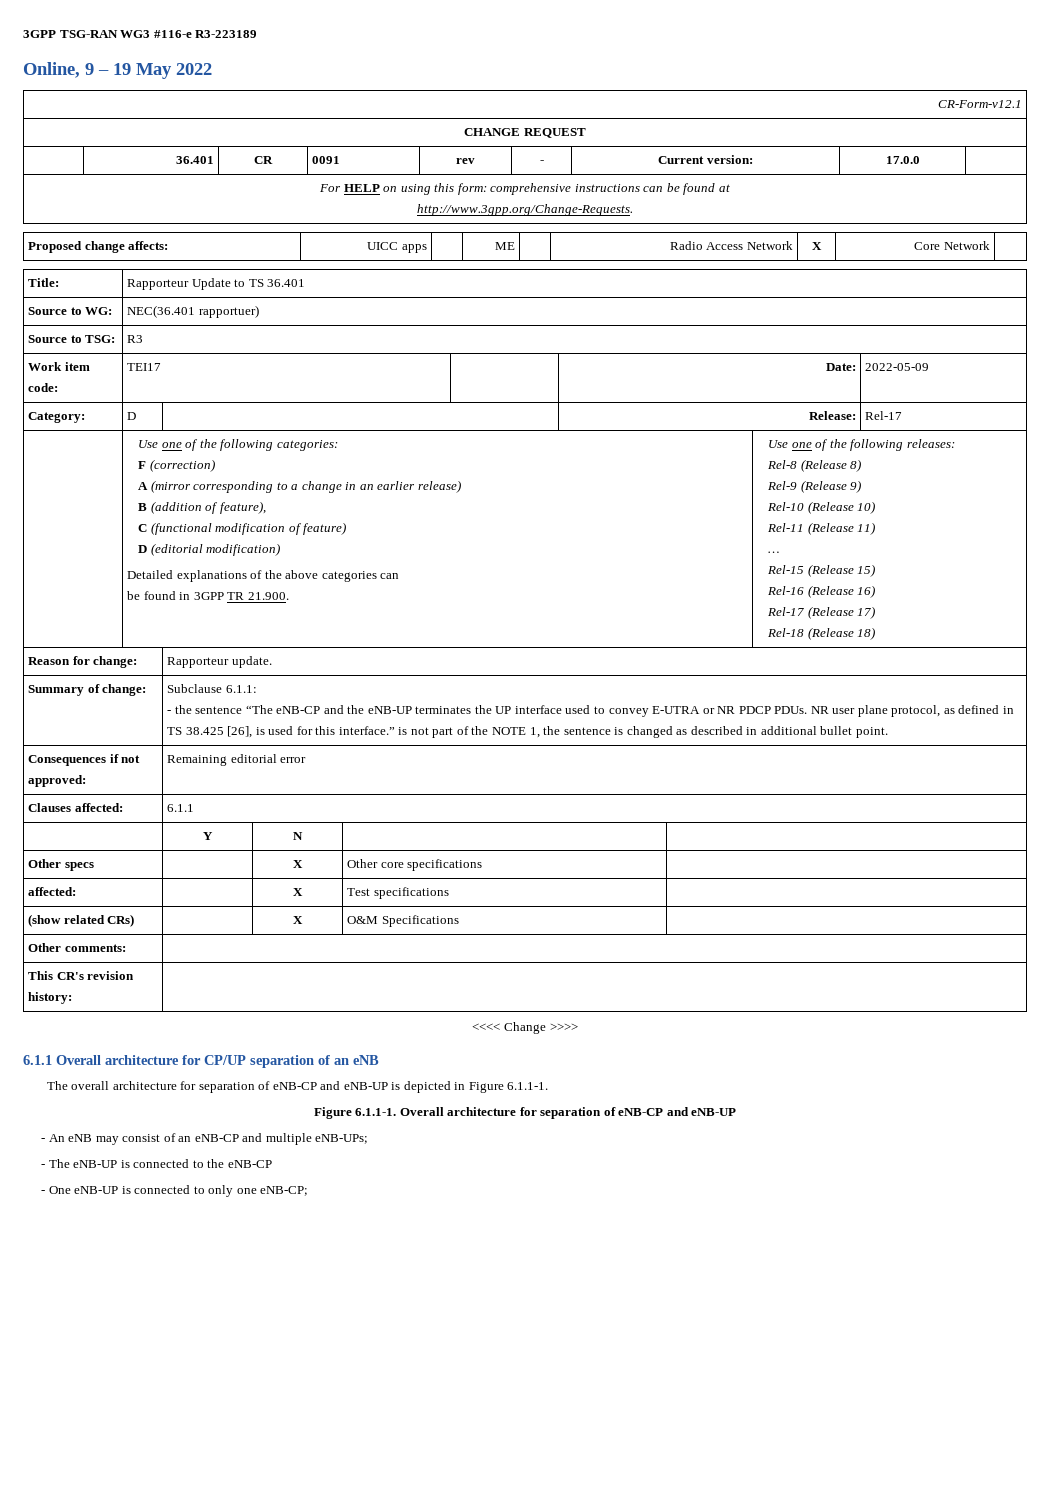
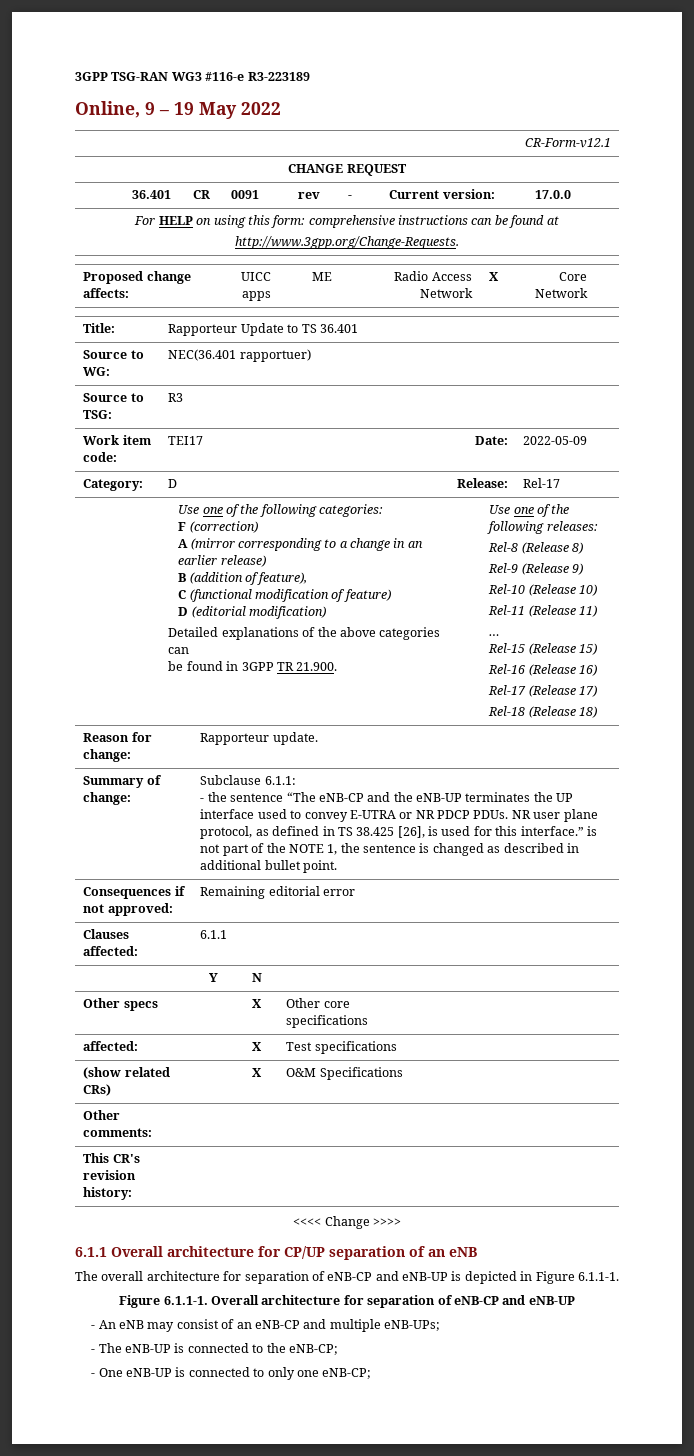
- - The eNB-UP is connected to the eNB-CP
+ - The eNB-UP is connected to the eNB-CP;

